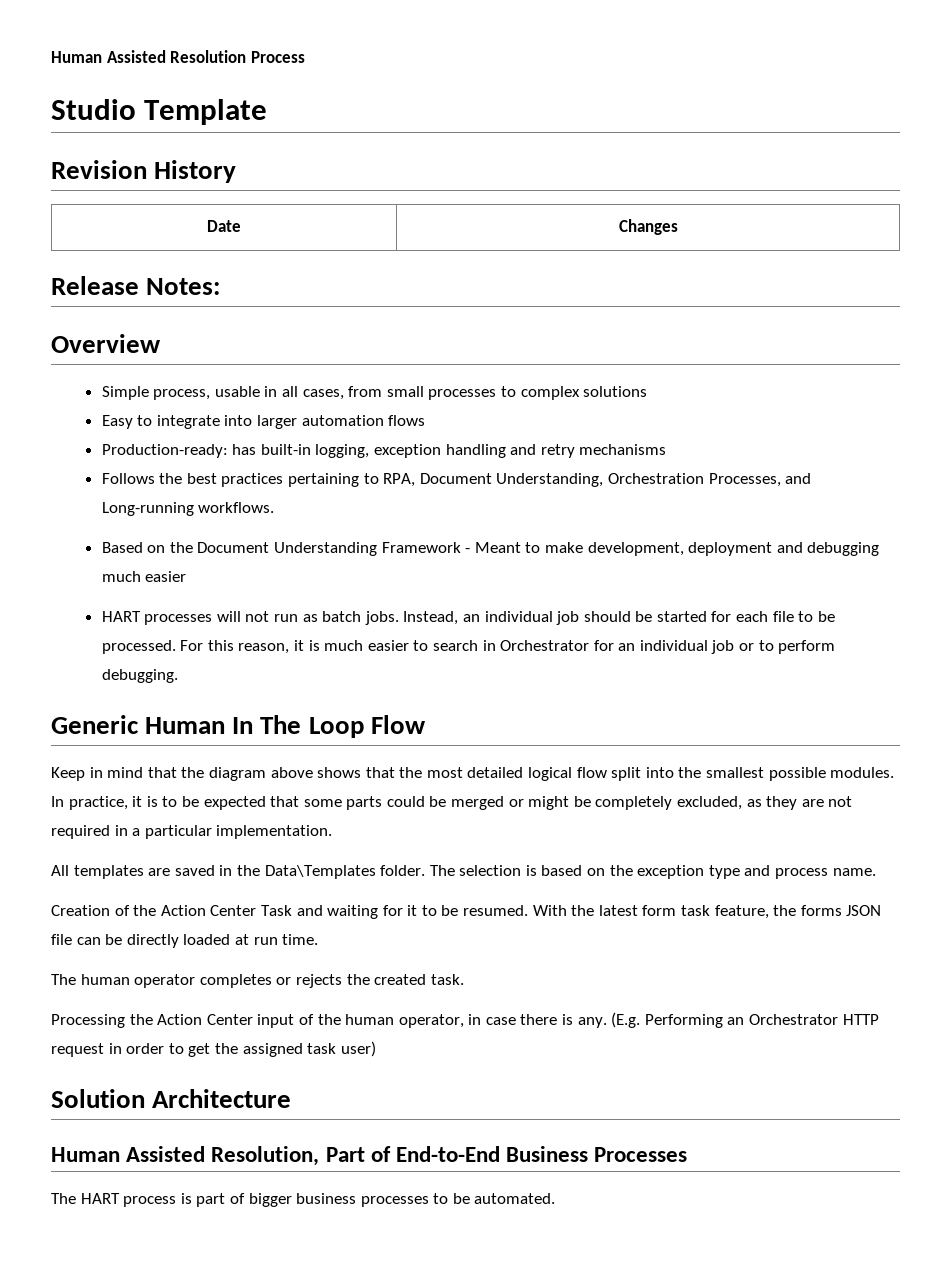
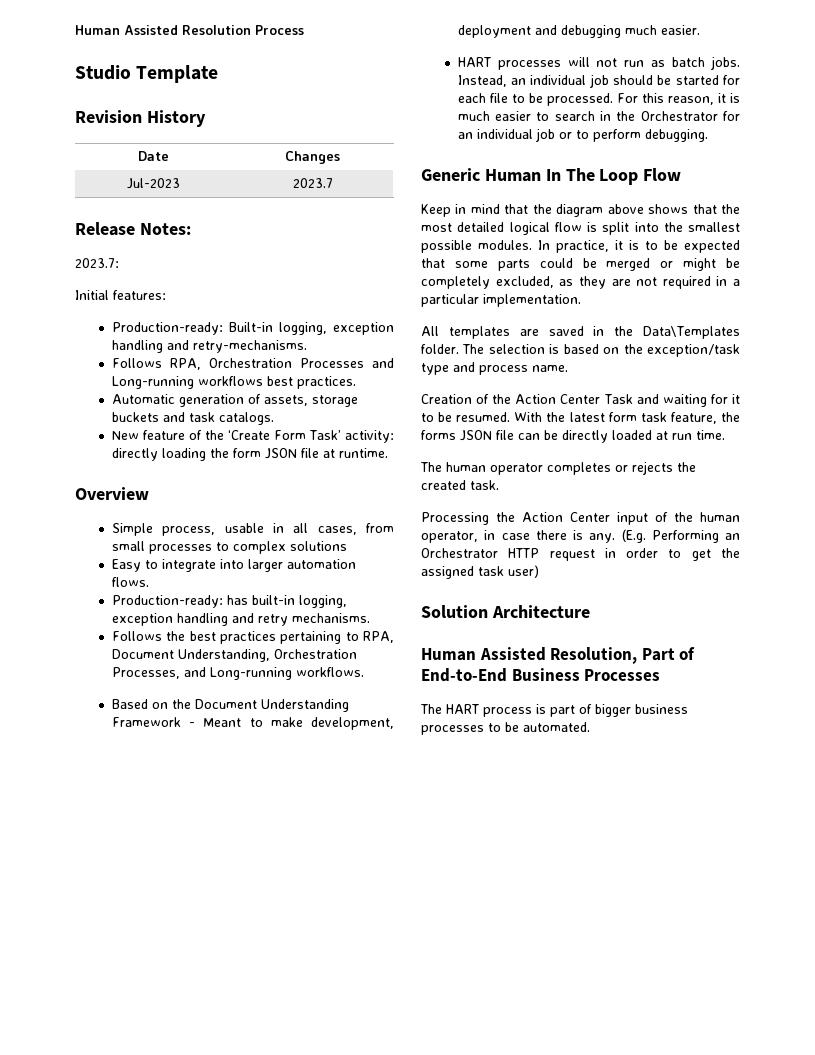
+ Jul-2023 | 2023.7
+ 2023.7:
+ Initial features:
+ Production-ready: Built-in logging, exception handling and retry-mechanisms.
+ Follows RPA, Orchestration Processes and Long-running workflows best practices.
+ Automatic generation of assets, storage buckets and task catalogs.
+ New feature of the ‘Create Form Task’ activity: directly loading the form JSON file at runtime.
- Easy to integrate into larger automation flows
+ Easy to integrate into larger automation flows.
- Production-ready: has built-in logging, exception handling and retry mechanisms
+ Production-ready: has built-in logging, exception handling and retry mechanisms.
- Based on the Document Understanding Framework - Meant to make development, deployment and debugging much easier
+ Based on the Document Understanding Framework - Meant to make development, deployment and debugging much easier.
- For this reason, it is much easier to search in Orchestrator for an individual job or to perform debugging.
+ For this reason, it is much easier to search in the Orchestrator for an individual job or to perform debugging.
- Keep in mind that the diagram above shows that the most detailed logical flow split into the smallest possible modules.
+ Keep in mind that the diagram above shows that the most detailed logical flow is split into the smallest possible modules.
- The selection is based on the exception type and process name.
+ The selection is based on the exception/task type and process name.

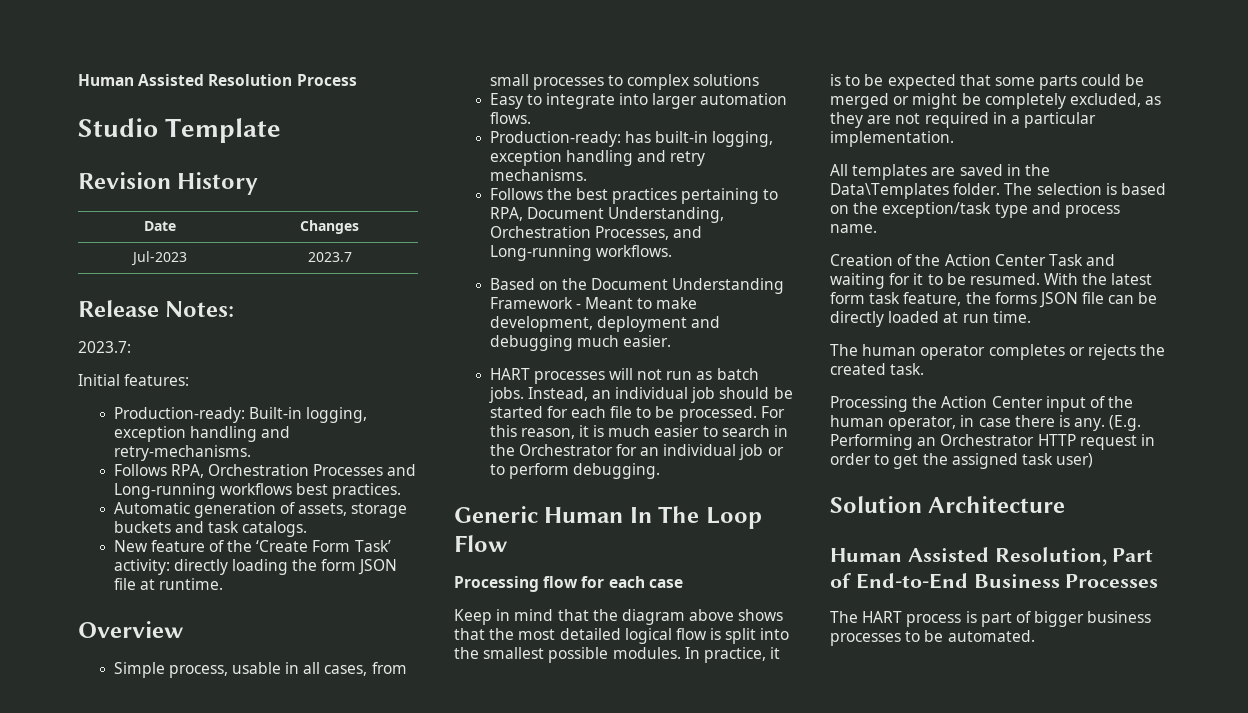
+ Processing flow for each case

